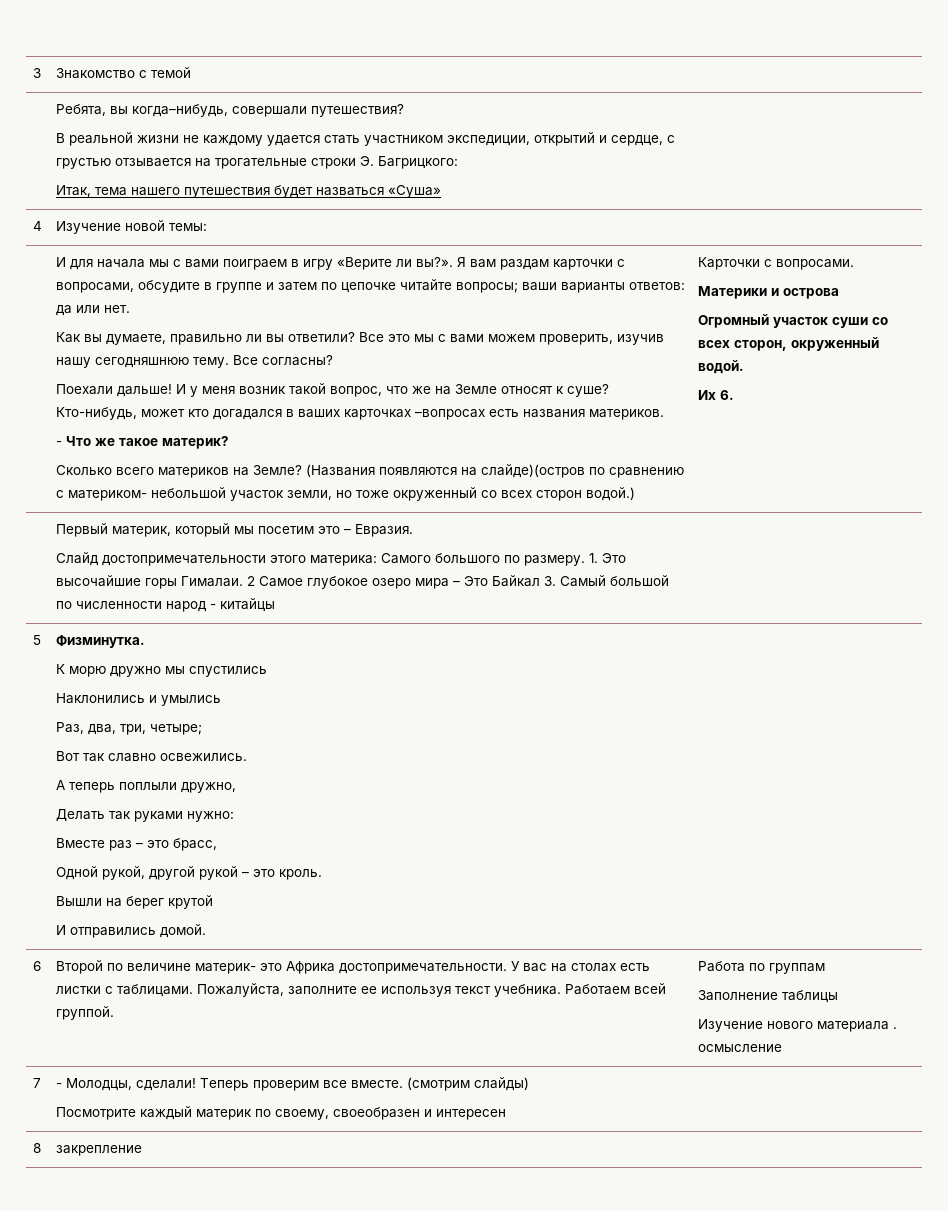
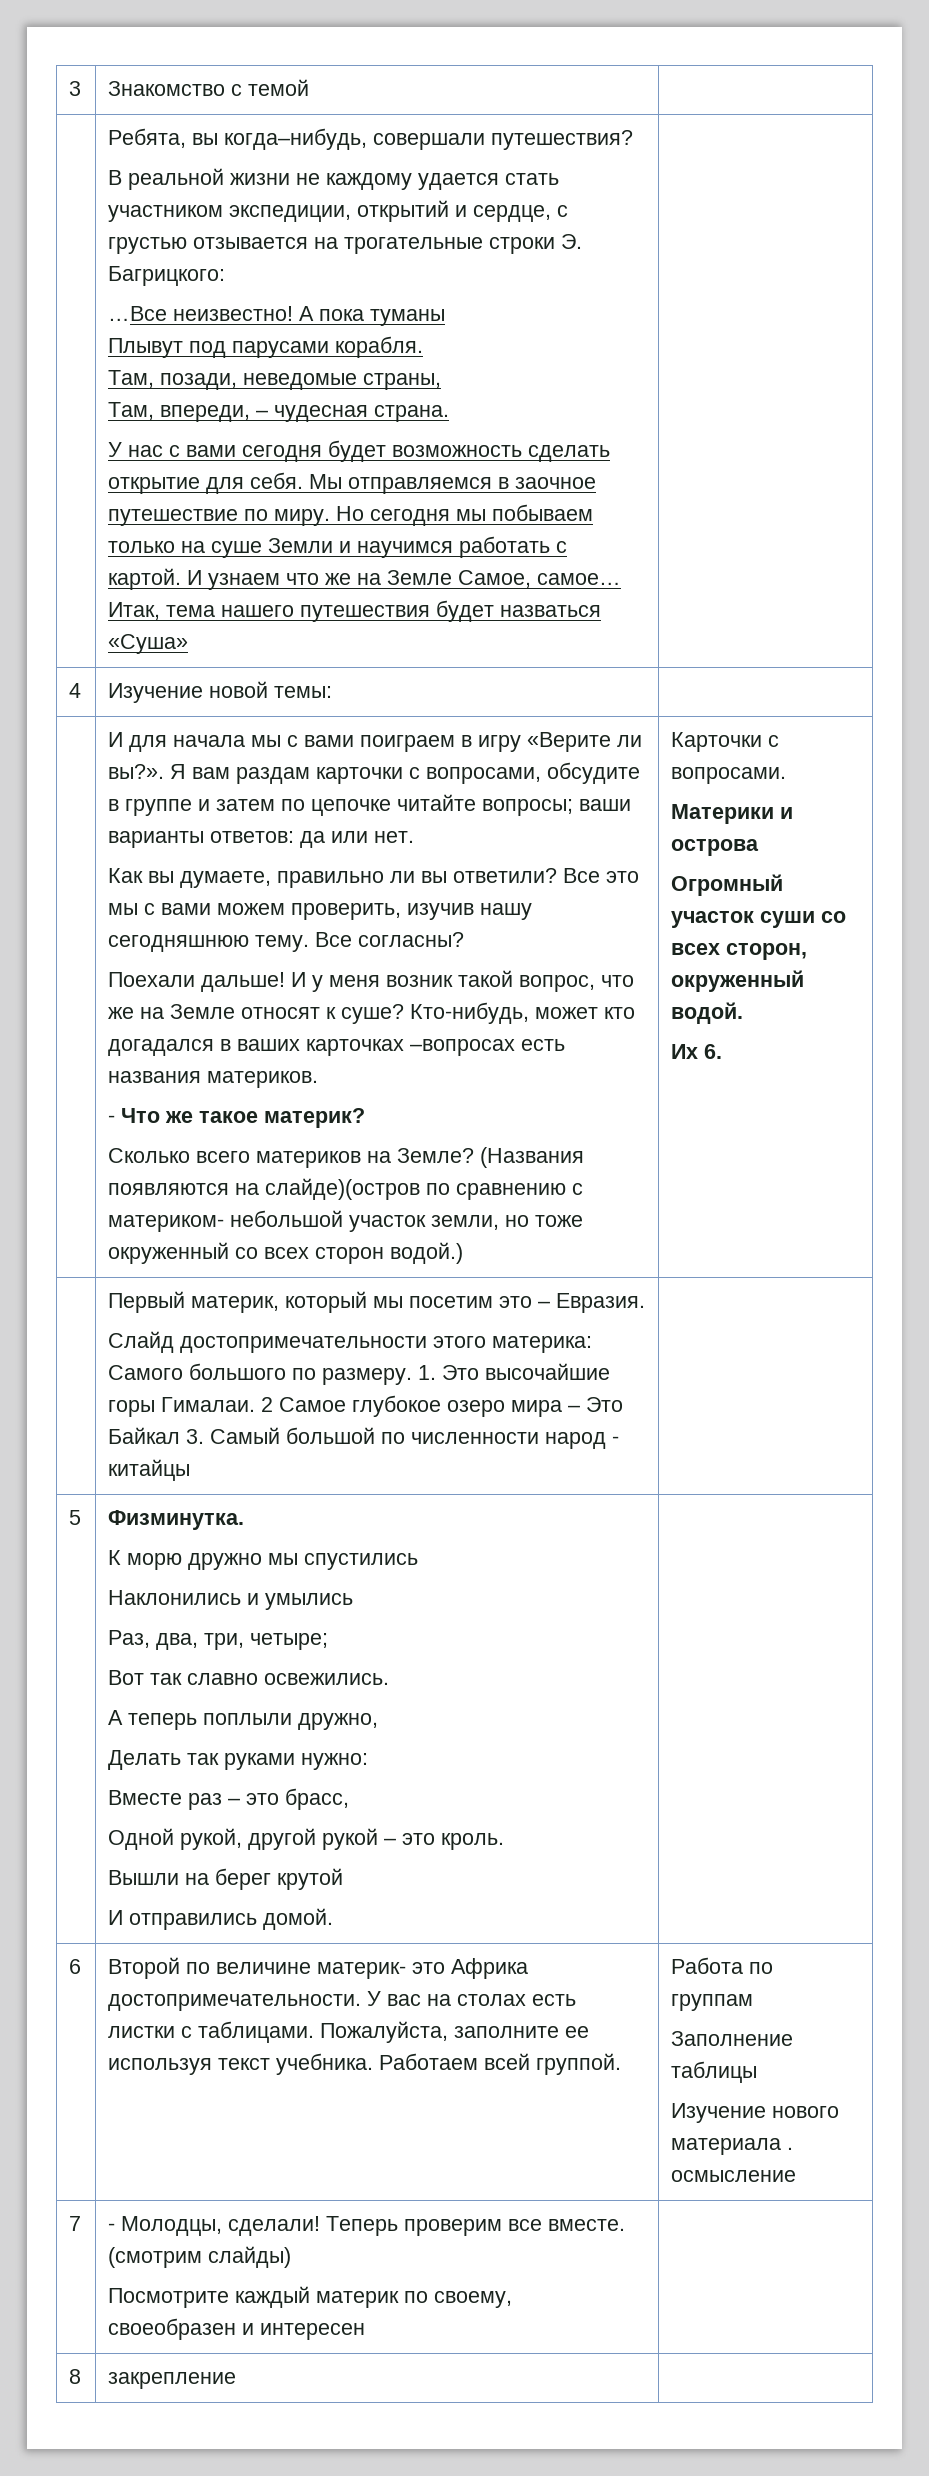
+ …Все неизвестно! А пока туманы
+ Плывут под парусами корабля.
+ Там, позади, неведомые страны,
+ Там, впереди, – чудесная страна.
+ У нас с вами сегодня будет возможность сделать открытие для себя. Мы отправляемся в заочное путешествие по миру. Но сегодня мы побываем только на суше Земли и научимся работать с картой. И узнаем что же на Земле Самое, самое…

